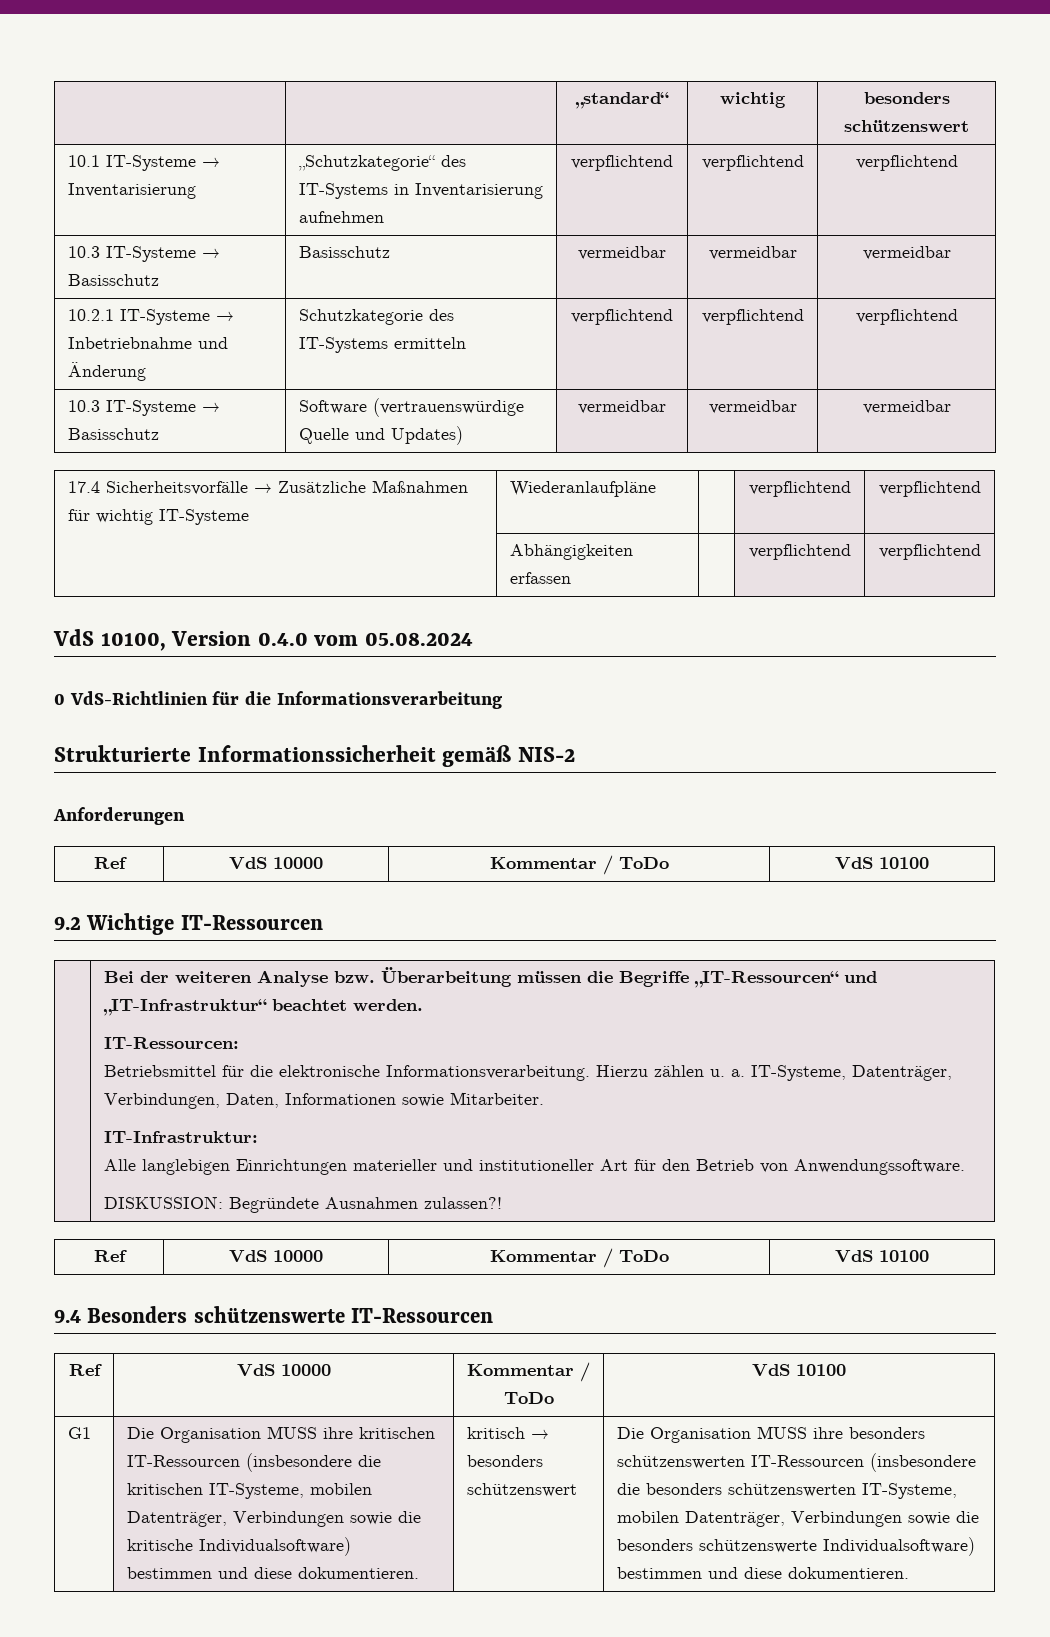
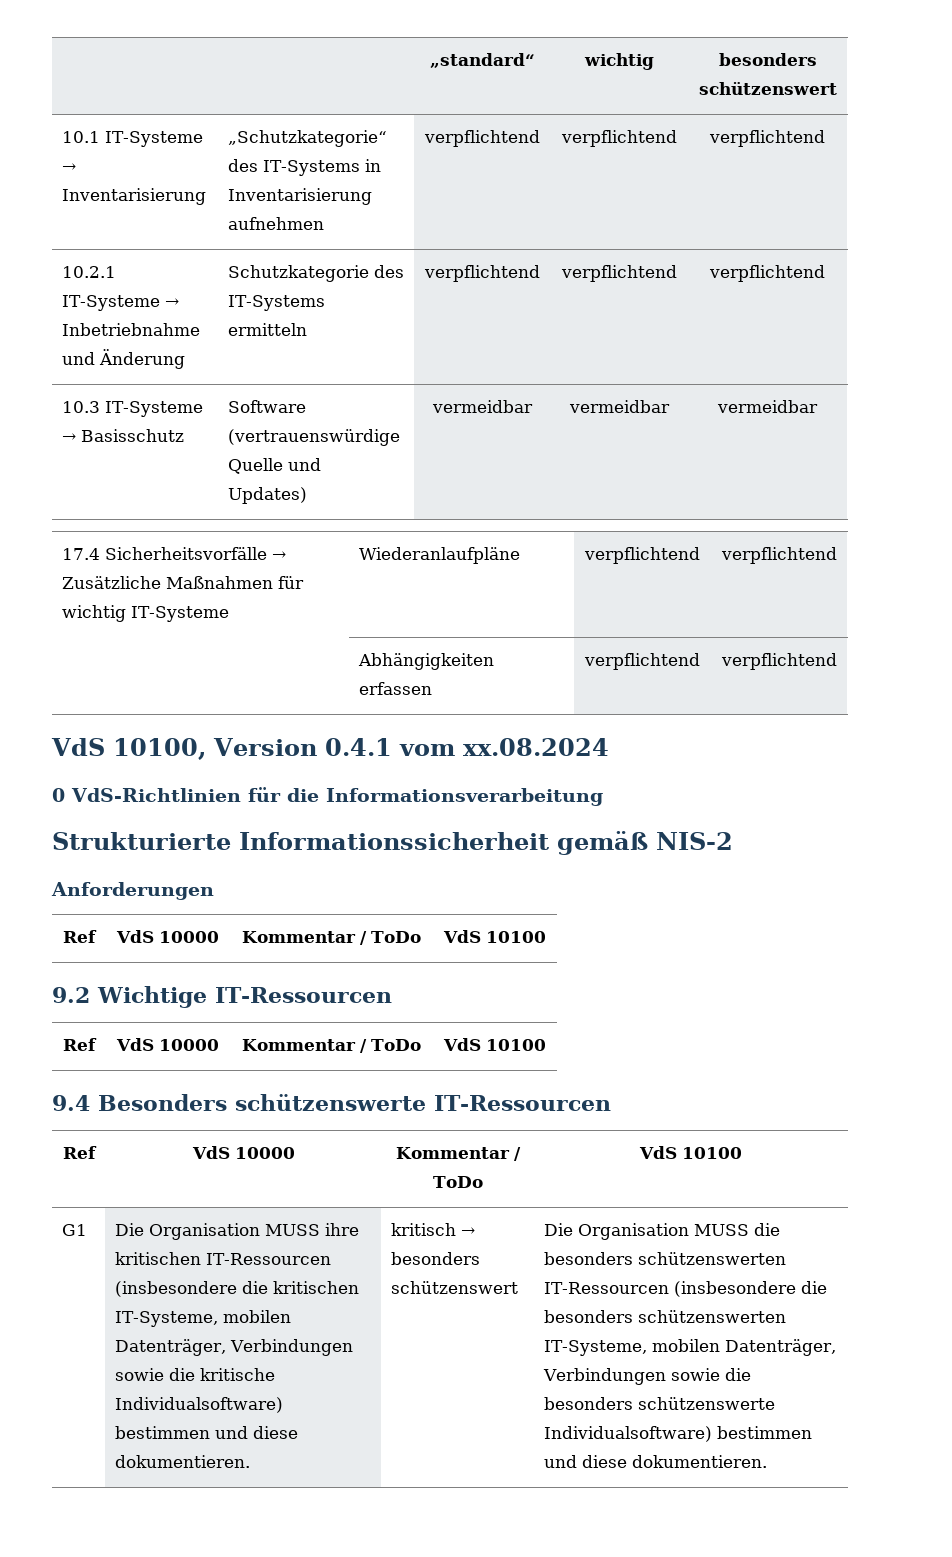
- 10.3 IT-Systeme → Basisschutz | Basisschutz | vermeidbar | vermeidbar | vermeidbar
- VdS 10100, Version 0.4.0 vom 05.08.2024
+ VdS 10100, Version 0.4.1 vom xx.08.2024
- Bei der weiteren Analyse bzw. Überarbeitung müssen die Begriffe „IT-Ressourcen“ und „IT-Infrastruktur“ beachtet werden.
- IT-Ressourcen:
- Betriebsmittel für die elektronische Informationsverarbeitung. Hierzu zählen u. a. IT-Systeme, Datenträger, Verbindungen, Daten, Informationen sowie Mitarbeiter.
- IT-Infrastruktur:
- Alle langlebigen Einrichtungen materieller und institutioneller Art für den Betrieb von Anwendungssoftware.
- DISKUSSION: Begründete Ausnahmen zulassen?!
- Die Organisation MUSS ihre besonders schützenswerten IT-Ressourcen (insbesondere die besonders schützenswerten IT-Systeme, mobilen Datenträger, Verbindungen sowie die besonders schützenswerte Individualsoftware) bestimmen und diese dokumentieren.
+ Die Organisation MUSS die besonders schützenswerten IT-Ressourcen (insbesondere die besonders schützenswerten IT-Systeme, mobilen Datenträger, Verbindungen sowie die besonders schützenswerte Individualsoftware) bestimmen und diese dokumentieren.

